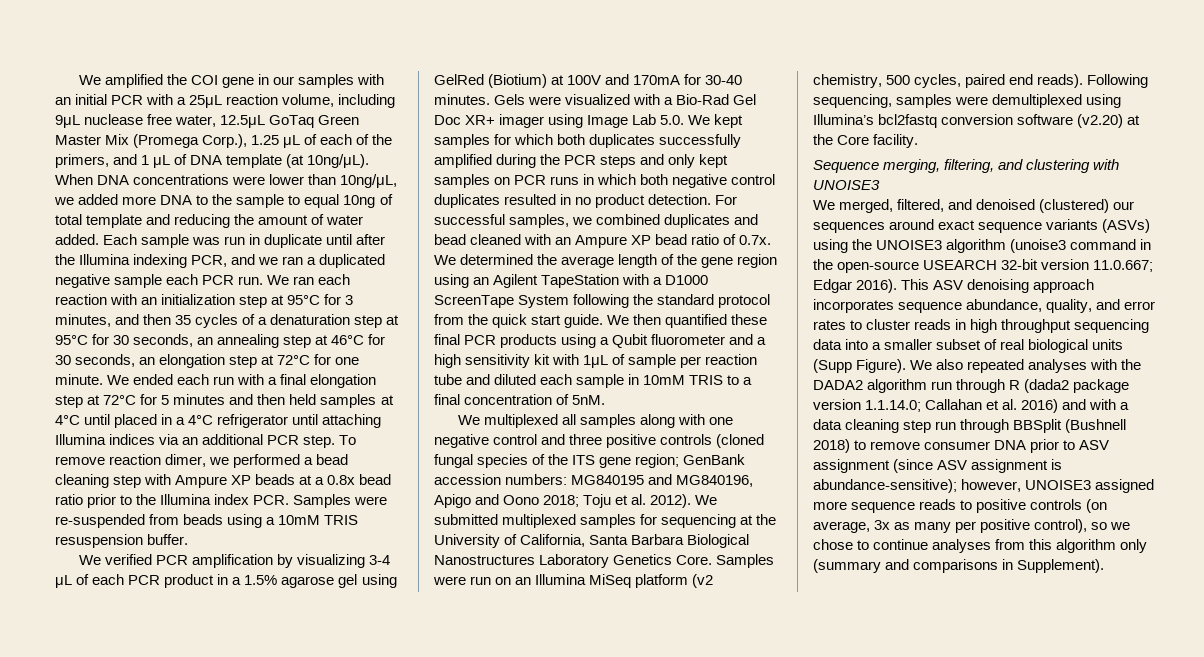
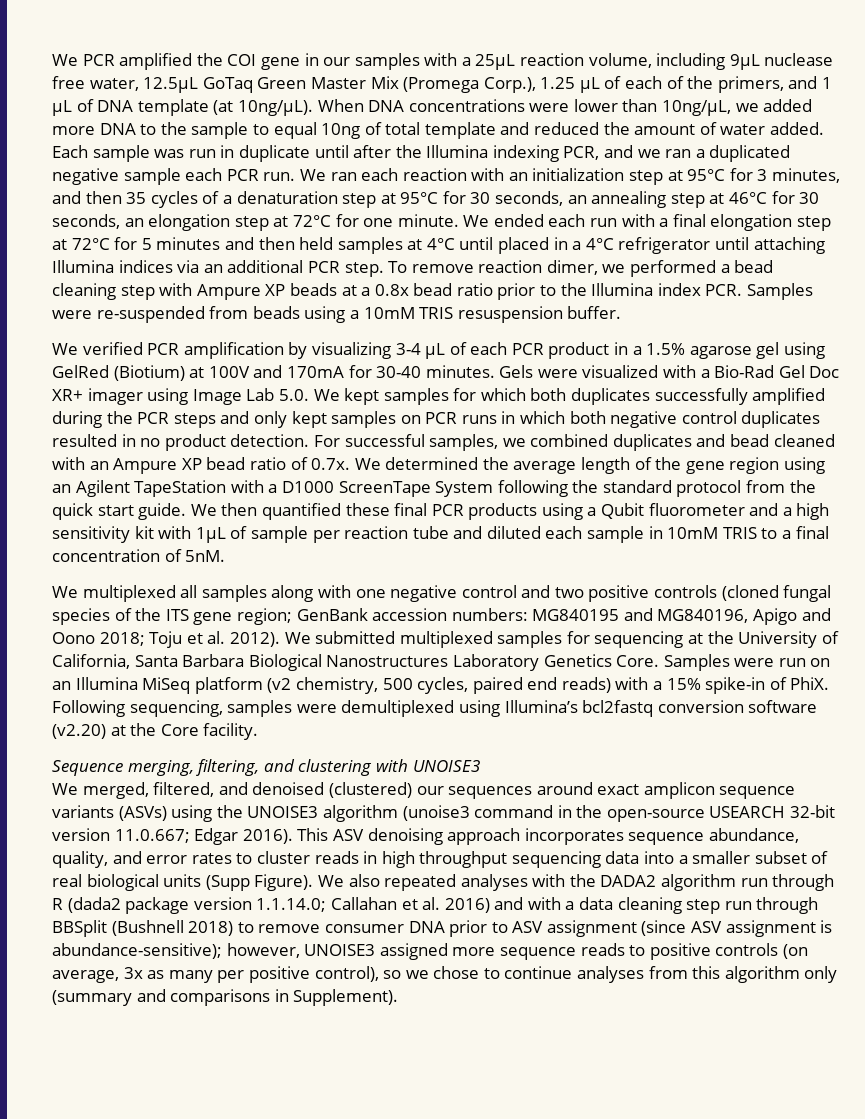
- We amplified the COI gene in our samples with an initial PCR with a 25μL reaction volume, including 9μL nuclease free water, 12.5μL GoTaq Green Master Mix (Promega Corp.), 1.25 μL of each of the primers, and 1 μL of DNA template (at 10ng/μL).
+ We PCR amplified the COI gene in our samples with a 25μL reaction volume, including 9μL nuclease free water, 12.5μL GoTaq Green Master Mix (Promega Corp.), 1.25 μL of each of the primers, and 1 μL of DNA template (at 10ng/μL).
- When DNA concentrations were lower than 10ng/μL, we added more DNA to the sample to equal 10ng of total template and reducing the amount of water added.
+ When DNA concentrations were lower than 10ng/μL, we added more DNA to the sample to equal 10ng of total template and reduced the amount of water added.
- We multiplexed all samples along with one negative control and three positive controls (cloned fungal species of the ITS gene region; GenBank accession numbers: MG840195 and MG840196, Apigo and Oono 2018; Toju et al. 2012).
+ We multiplexed all samples along with one negative control and two positive controls (cloned fungal species of the ITS gene region; GenBank accession numbers: MG840195 and MG840196, Apigo and Oono 2018; Toju et al. 2012).
- Samples were run on an Illumina MiSeq platform (v2 chemistry, 500 cycles, paired end reads).
+ Samples were run on an Illumina MiSeq platform (v2 chemistry, 500 cycles, paired end reads) with a 15% spike-in of PhiX.
- We merged, filtered, and denoised (clustered) our sequences around exact sequence variants (ASVs) using the UNOISE3 algorithm (unoise3 command in the open-source USEARCH 32-bit version 11.0.667; Edgar 2016).
+ We merged, filtered, and denoised (clustered) our sequences around exact amplicon sequence variants (ASVs) using the UNOISE3 algorithm (unoise3 command in the open-source USEARCH 32-bit version 11.0.667; Edgar 2016).

